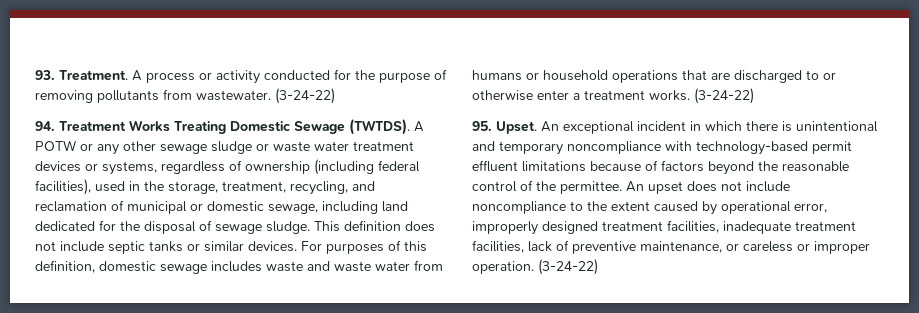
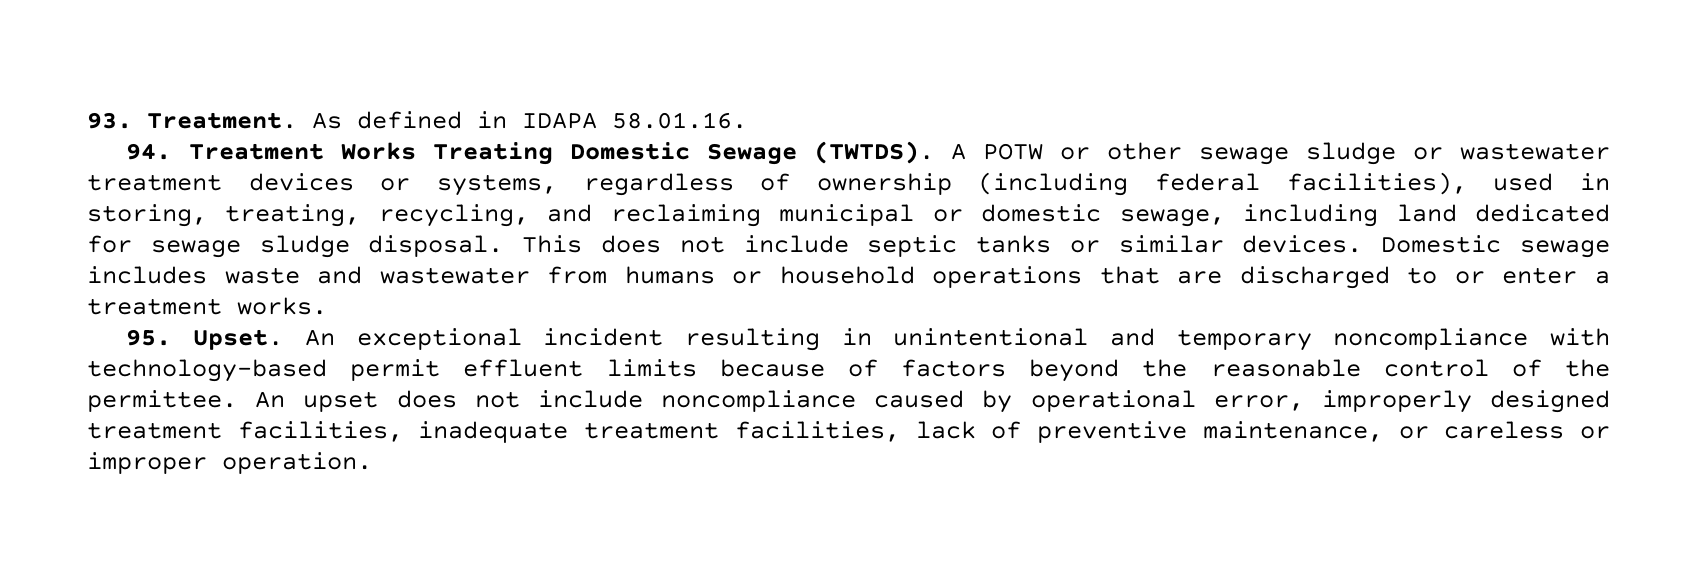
- A process or activity conducted for the purpose of removing pollutants from wastewater. (3-24-22)
+ As defined in IDAPA 58.01.16.
- A POTW or any other sewage sludge or waste water treatment devices or systems, regardless of ownership (including federal facilities), used in the storage, treatment, recycling, and reclamation of municipal or domestic sewage, including land dedicated for the disposal of sewage sludge. This definition does not include septic tanks or similar devices.
+ A POTW or other sewage sludge or wastewater treatment devices or systems, regardless of ownership (including federal facilities), used in storing, treating, recycling, and reclaiming municipal or domestic sewage, including land dedicated for sewage sludge disposal. This does not include septic tanks or similar devices.
- For purposes of this definition, domestic sewage includes waste and waste water from humans or household operations that are discharged to or otherwise enter a treatment works. (3-24-22)
+ Domestic sewage includes waste and wastewater from humans or household operations that are discharged to or enter a treatment works.
- An exceptional incident in which there is unintentional and temporary noncompliance with technology-based permit effluent limitations because of factors beyond the reasonable control of the permittee.
+ An exceptional incident resulting in unintentional and temporary noncompliance with technology-based permit effluent limits because of factors beyond the reasonable control of the permittee.
- An upset does not include noncompliance to the extent caused by operational error, improperly designed treatment facilities, inadequate treatment facilities, lack of preventive maintenance, or careless or improper operation. (3-24-22)
+ An upset does not include noncompliance caused by operational error, improperly designed treatment facilities, inadequate treatment facilities, lack of preventive maintenance, or careless or improper operation.

